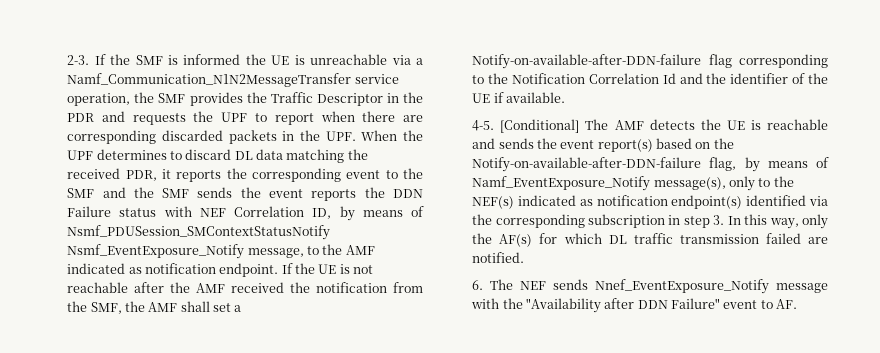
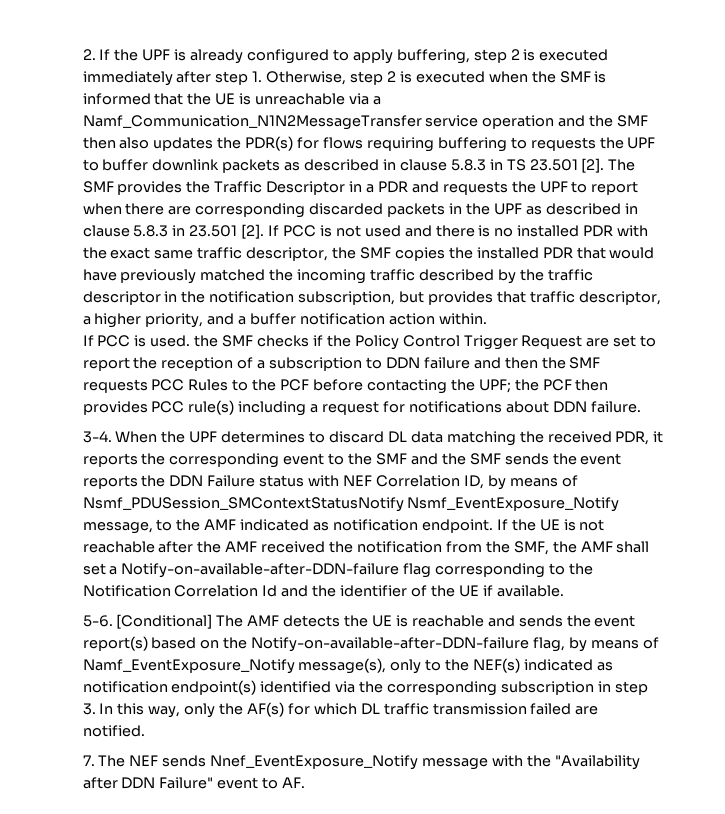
- 2-3. If the SMF is informed the UE is unreachable via a Namf_Communication_N1N2MessageTransfer service operation, the SMF provides the Traffic Descriptor in the PDR and requests the UPF to report when there are corresponding discarded packets in the UPF. When the UPF determines to discard DL data matching the received PDR, it reports the corresponding event to the SMF and the SMF sends the event reports the DDN Failure status with NEF Correlation ID, by means of Nsmf_PDUSession_SMContextStatusNotify Nsmf_EventExposure_Notify message, to the AMF indicated as notification endpoint.
+ 2. If the UPF is already configured to apply buffering, step 2 is executed immediately after step 1. Otherwise, step 2 is executed when the SMF is informed that the UE is unreachable via a Namf_Communication_N1N2MessageTransfer service operation and the SMF then also updates the PDR(s) for flows requiring buffering to requests the UPF to buffer downlink packets as described in clause 5.8.3 in TS 23.501 [2]. The SMF provides the Traffic Descriptor in a PDR and requests the UPF to report when there are corresponding discarded packets in the UPF as described in clause 5.8.3 in 23.501 [2]. If PCC is not used and there is no installed PDR with the exact same traffic descriptor, the SMF copies the installed PDR that would have previously matched the incoming traffic described by the traffic descriptor in the notification subscription, but provides that traffic descriptor, a higher priority, and a buffer notification action within.
+ If PCC is used. the SMF checks if the Policy Control Trigger Request are set to report the reception of a subscription to DDN failure and then the SMF requests PCC Rules to the PCF before contacting the UPF; the PCF then provides PCC rule(s) including a request for notifications about DDN failure.
+ 3-4. When the UPF determines to discard DL data matching the received PDR, it reports the corresponding event to the SMF and the SMF sends the event reports the DDN Failure status with NEF Correlation ID, by means of Nsmf_PDUSession_SMContextStatusNotify Nsmf_EventExposure_Notify message, to the AMF indicated as notification endpoint.
- 4-5.
+ 5-6.
- 6. The NEF sends Nnef_EventExposure_Notify message with the "Availability after DDN Failure" event to AF.
+ 7. The NEF sends Nnef_EventExposure_Notify message with the "Availability after DDN Failure" event to AF.

